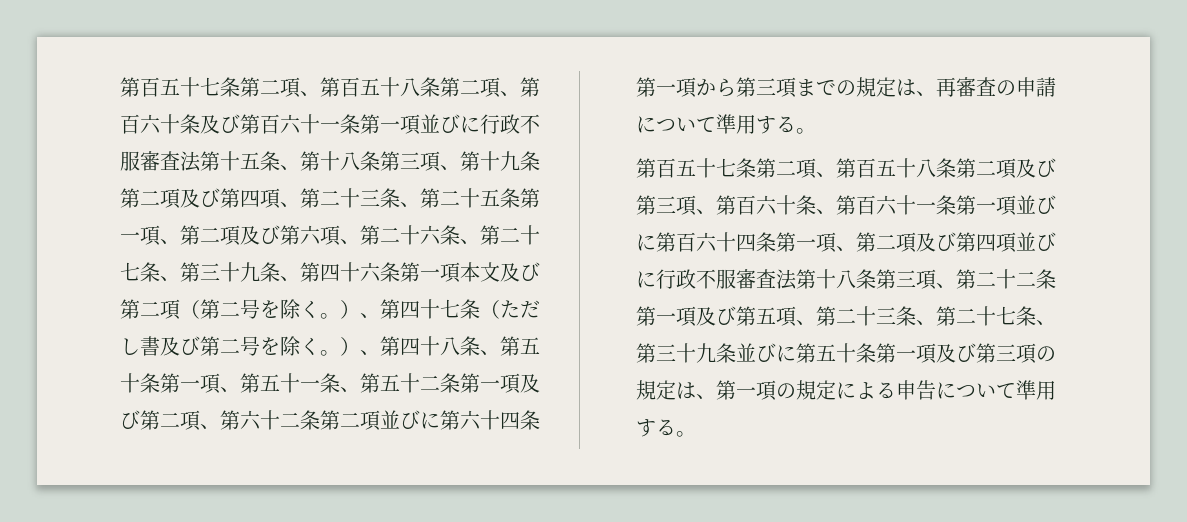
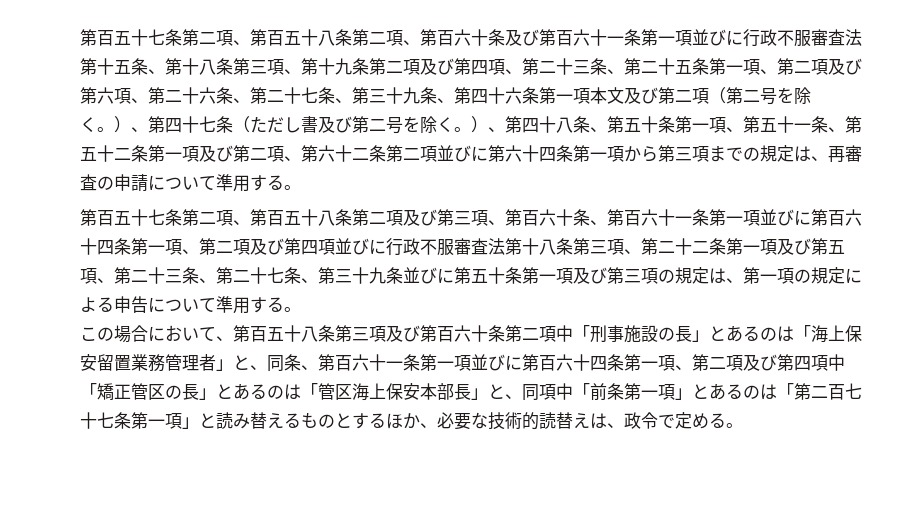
+ この場合において、第百五十八条第三項及び第百六十条第二項中「刑事施設の長」とあるのは「海上保安留置業務管理者」と、同条、第百六十一条第一項並びに第百六十四条第一項、第二項及び第四項中「矯正管区の長」とあるのは「管区海上保安本部長」と、同項中「前条第一項」とあるのは「第二百七十七条第一項」と読み替えるものとするほか、必要な技術的読替えは、政令で定める。

